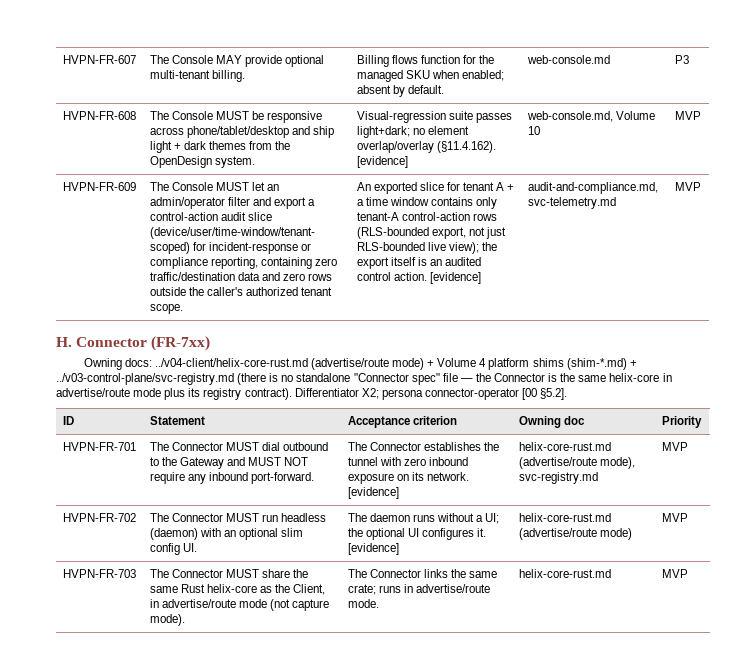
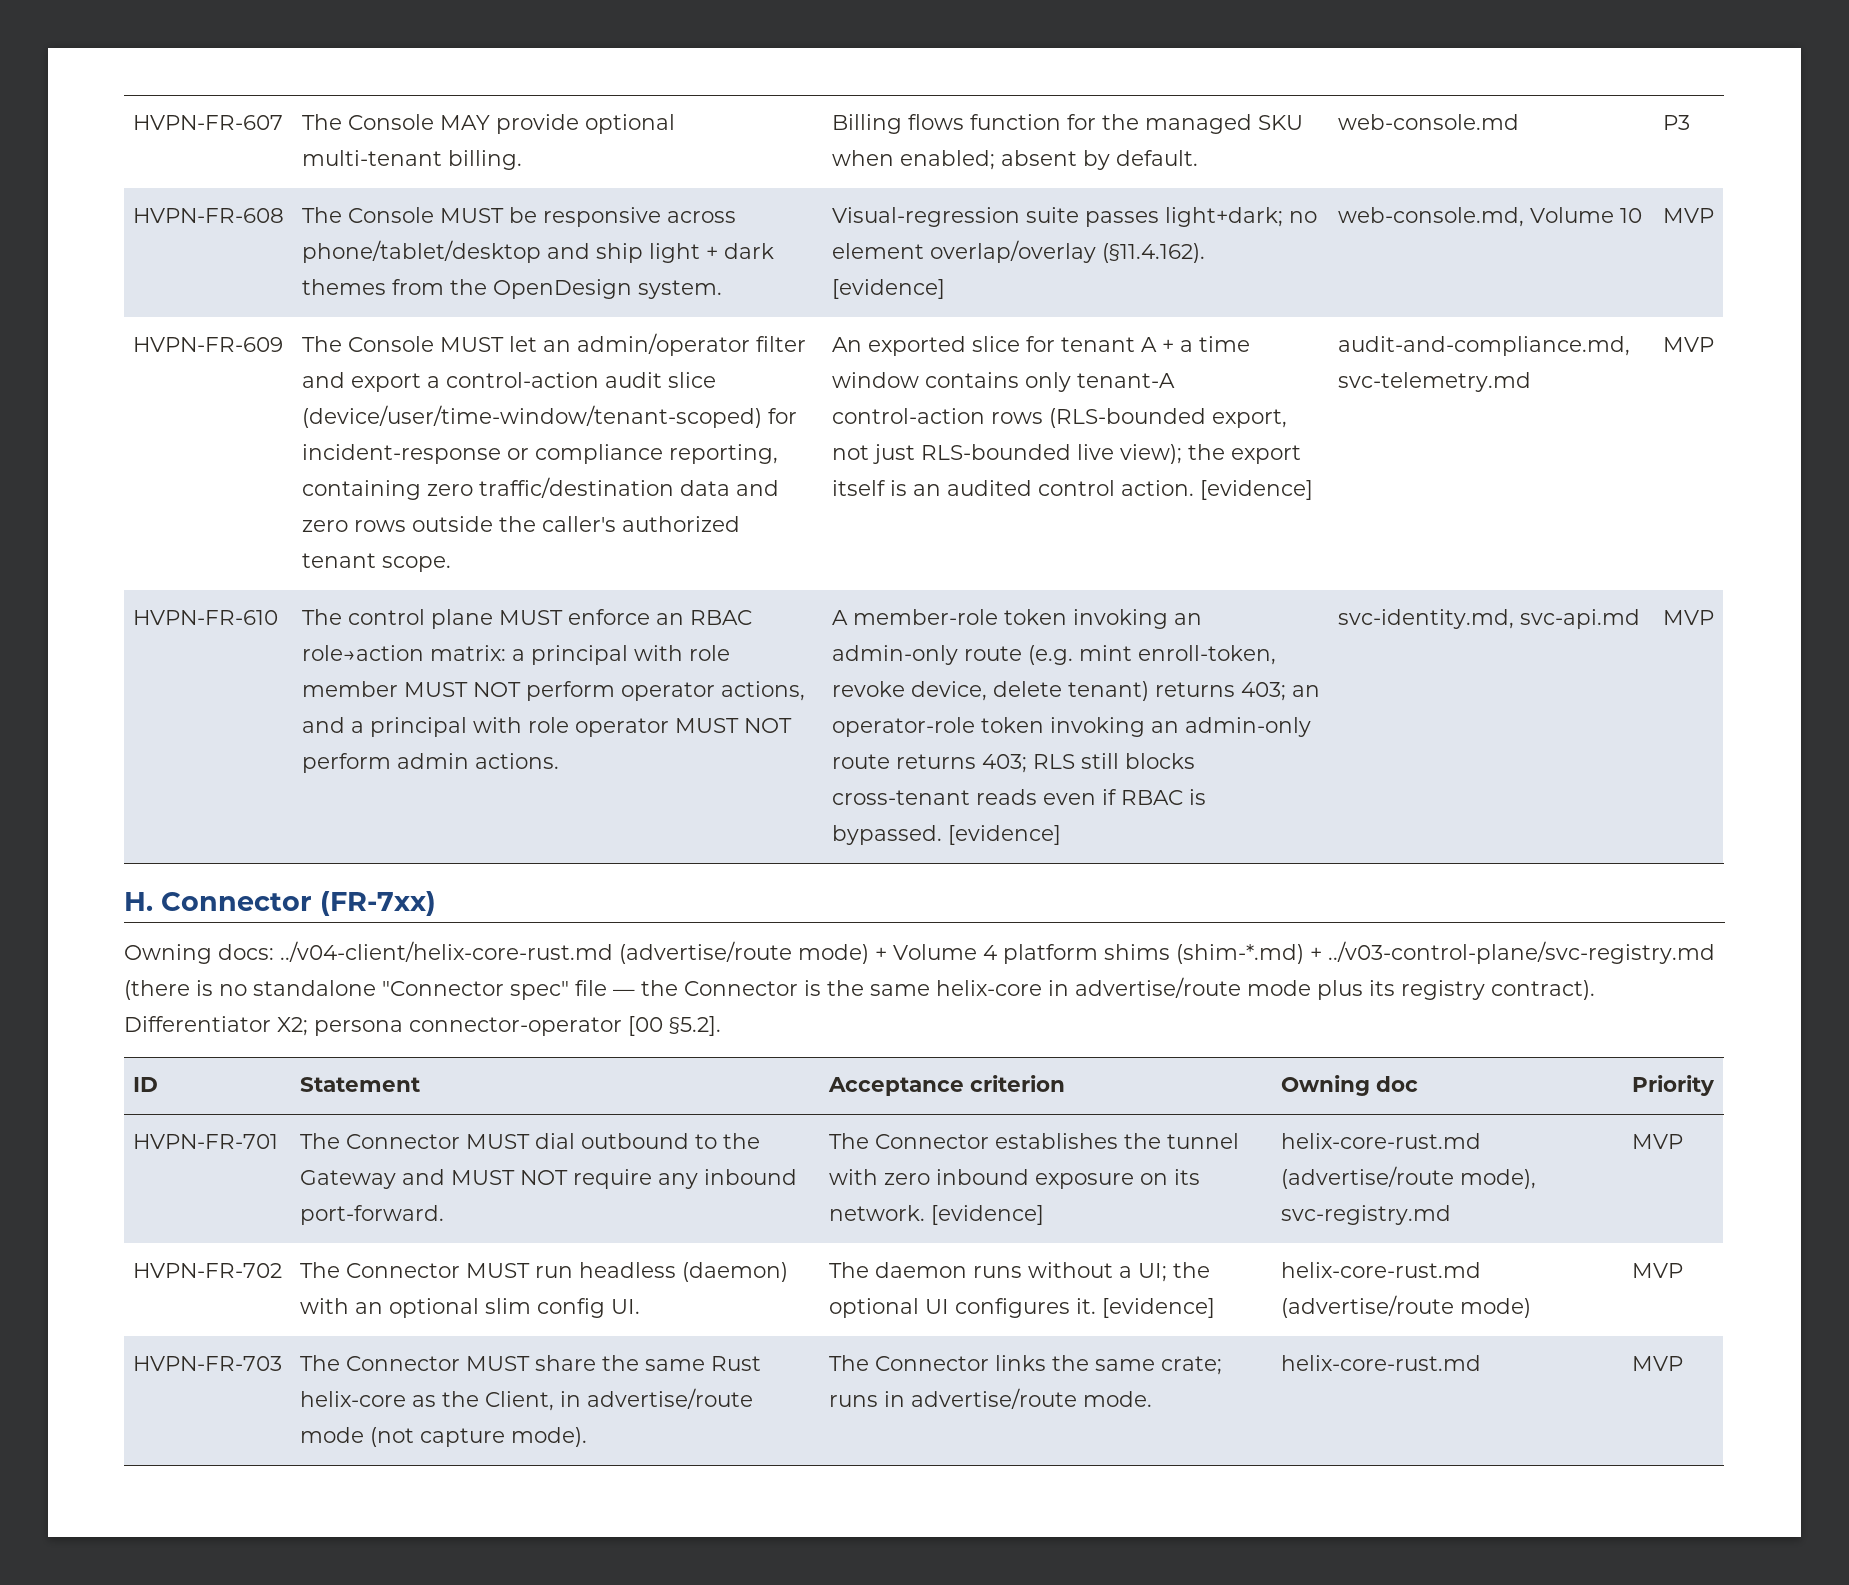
+ HVPN-FR-610 | The control plane MUST enforce an RBAC role→action matrix: a principal with role member MUST NOT perform operator actions, and a principal with role operator MUST NOT perform admin actions. | A member-role token invoking an admin-only route (e.g. mint enroll-token, revoke device, delete tenant) returns 403; an operator-role token invoking an admin-only route returns 403; RLS still blocks cross-tenant reads even if RBAC is bypassed. [evidence] | svc-identity.md, svc-api.md | MVP

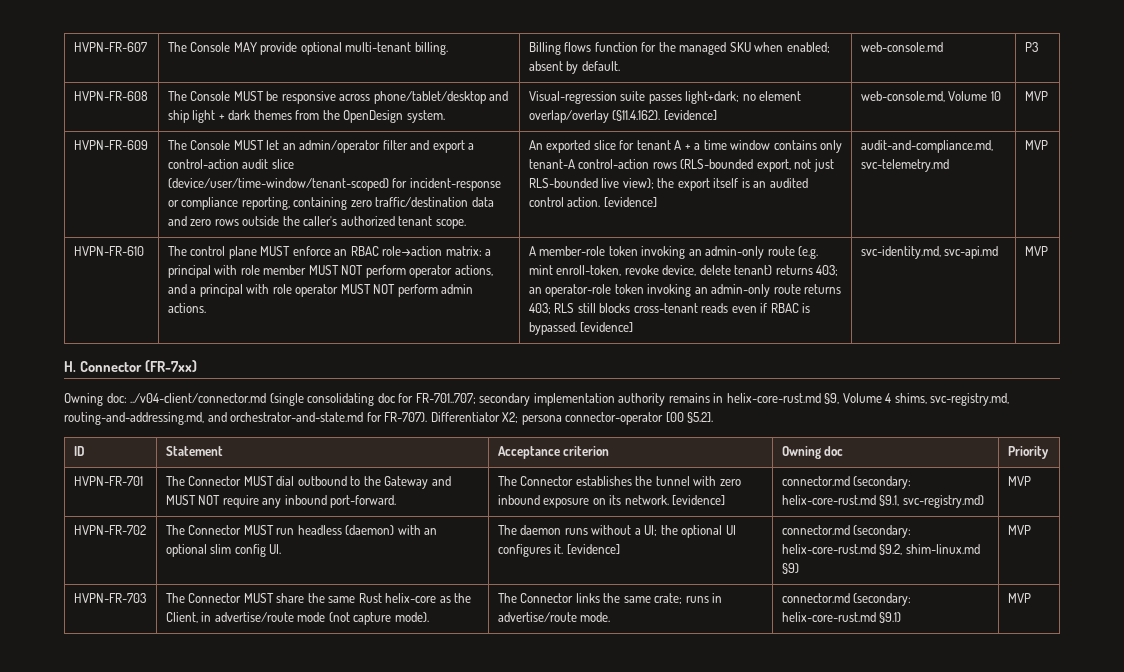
- Owning docs: ../v04-client/helix-core-rust.md (advertise/route mode) + Volume 4 platform shims (shim-*.md) + ../v03-control-plane/svc-registry.md (there is no standalone "Connector spec" file — the Connector is the same helix-core in advertise/route mode plus its registry contract).
+ Owning doc: ../v04-client/connector.md (single consolidating doc for FR-701..707; secondary implementation authority remains in helix-core-rust.md §9, Volume 4 shims, svc-registry.md, routing-and-addressing.md, and orchestrator-and-state.md for FR-707).
- HVPN-FR-701 | The Connector MUST dial outbound to the Gateway and MUST NOT require any inbound port-forward. | The Connector establishes the tunnel with zero inbound exposure on its network. [evidence] | helix-core-rust.md (advertise/route mode), svc-registry.md | MVP
+ HVPN-FR-701 | The Connector MUST dial outbound to the Gateway and MUST NOT require any inbound port-forward. | The Connector establishes the tunnel with zero inbound exposure on its network. [evidence] | connector.md (secondary: helix-core-rust.md §9.1, svc-registry.md) | MVP
- HVPN-FR-702 | The Connector MUST run headless (daemon) with an optional slim config UI. | The daemon runs without a UI; the optional UI configures it. [evidence] | helix-core-rust.md (advertise/route mode) | MVP
+ HVPN-FR-702 | The Connector MUST run headless (daemon) with an optional slim config UI. | The daemon runs without a UI; the optional UI configures it. [evidence] | connector.md (secondary: helix-core-rust.md §9.2, shim-linux.md §9) | MVP
- HVPN-FR-703 | The Connector MUST share the same Rust helix-core as the Client, in advertise/route mode (not capture mode). | The Connector links the same crate; runs in advertise/route mode. | helix-core-rust.md | MVP
+ HVPN-FR-703 | The Connector MUST share the same Rust helix-core as the Client, in advertise/route mode (not capture mode). | The Connector links the same crate; runs in advertise/route mode. | connector.md (secondary: helix-core-rust.md §9.1) | MVP

